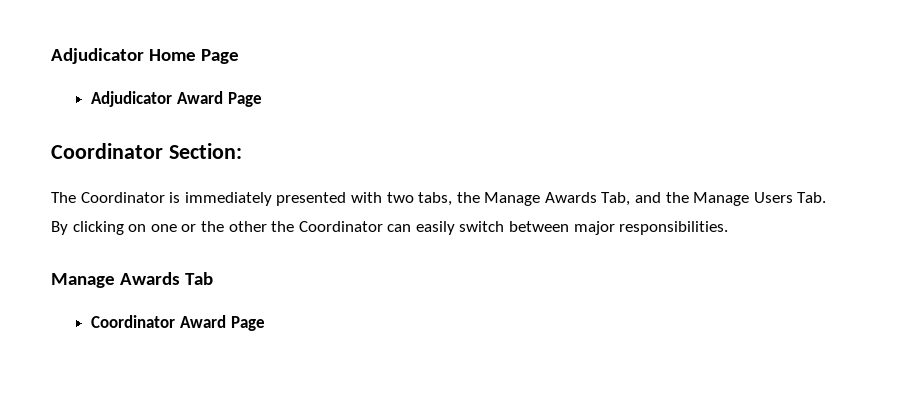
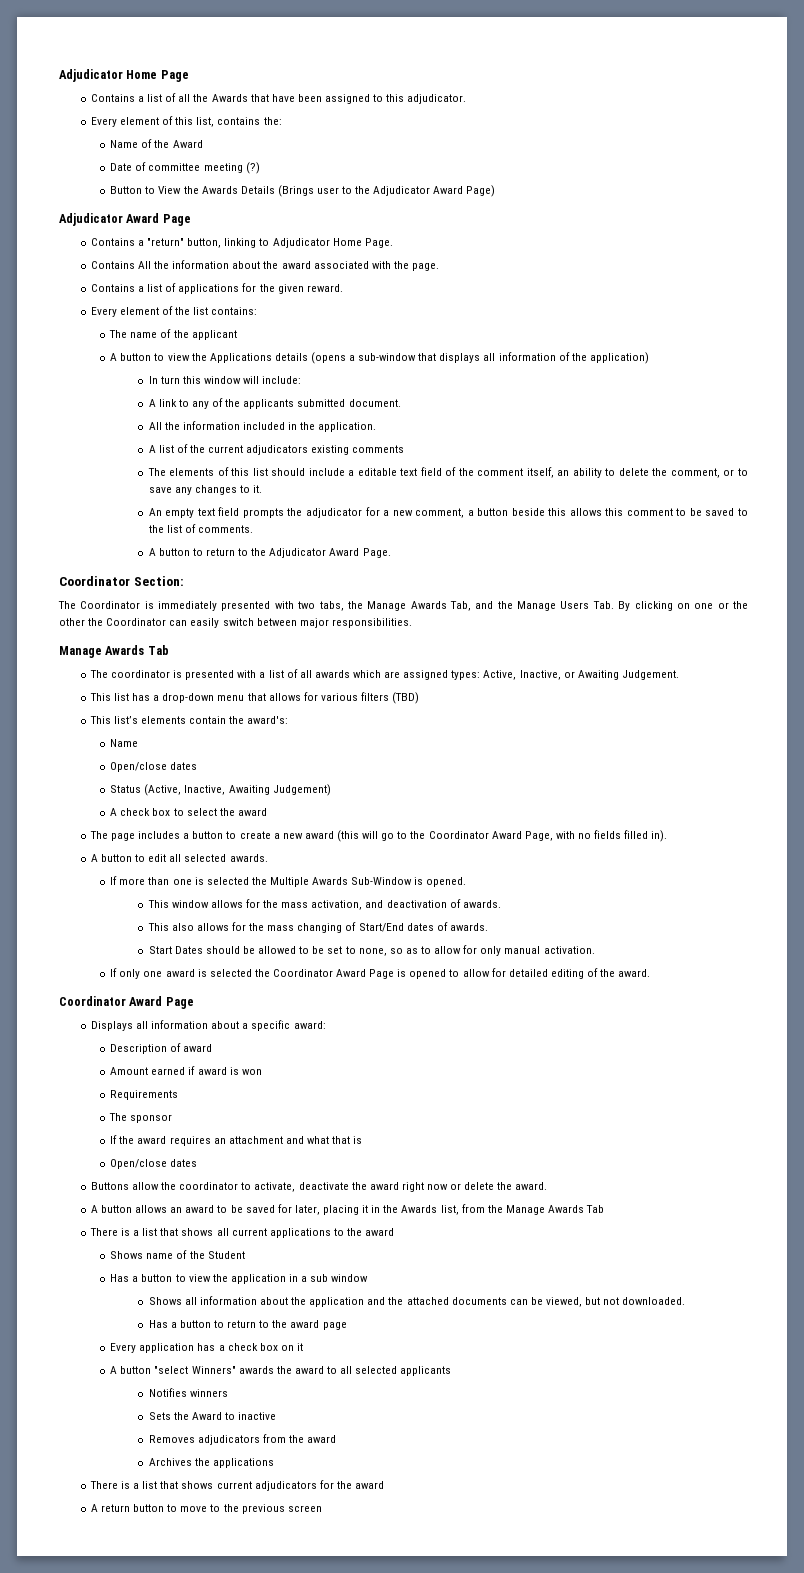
+ Contains a list of all the Awards that have been assigned to this adjudicator.
+ Every element of this list, contains the:
+ Name of the Award
+ Date of committee meeting (?)
+ Button to View the Awards Details (Brings user to the Adjudicator Award Page)
  Adjudicator Award Page
+ Contains a "return" button, linking to Adjudicator Home Page.
+ Contains All the information about the award associated with the page.
+ Contains a list of applications for the given reward.
+ Every element of the list contains:
+ The name of the applicant
+ A button to view the Applications details (opens a sub-window that displays all information of the application)
+ In turn this window will include:
+ A link to any of the applicants submitted document.
+ All the information included in the application.
+ A list of the current adjudicators existing comments
+ The elements of this list should include a editable text field of the comment itself, an ability to delete the comment, or to save any changes to it.
+ An empty text field prompts the adjudicator for a new comment, a button beside this allows this comment to be saved to the list of comments.
+ A button to return to the Adjudicator Award Page.
+ The coordinator is presented with a list of all awards which are assigned types: Active, Inactive, or Awaiting Judgement.
+ This list has a drop-down menu that allows for various filters (TBD)
+ This list’s elements contain the award's:
+ Name
+ Open/close dates
+ Status (Active, Inactive, Awaiting Judgement)
+ A check box to select the award
+ The page includes a button to create a new award (this will go to the Coordinator Award Page, with no fields filled in).
+ A button to edit all selected awards.
+ If more than one is selected the Multiple Awards Sub-Window is opened.
+ This window allows for the mass activation, and deactivation of awards.
+ This also allows for the mass changing of Start/End dates of awards.
+ Start Dates should be allowed to be set to none, so as to allow for only manual activation.
+ If only one award is selected the Coordinator Award Page is opened to allow for detailed editing of the award.
  Coordinator Award Page
+ Displays all information about a specific award:
+ Description of award
+ Amount earned if award is won
+ Requirements
+ The sponsor
+ If the award requires an attachment and what that is
+ Open/close dates
+ Buttons allow the coordinator to activate, deactivate the award right now or delete the award.
+ A button allows an award to be saved for later, placing it in the Awards list, from the Manage Awards Tab
+ There is a list that shows all current applications to the award
+ Shows name of the Student
+ Has a button to view the application in a sub window
+ Shows all information about the application and the attached documents can be viewed, but not downloaded.
+ Has a button to return to the award page
+ Every application has a check box on it
+ A button "select Winners" awards the award to all selected applicants
+ Notifies winners
+ Sets the Award to inactive
+ Removes adjudicators from the award
+ Archives the applications
+ There is a list that shows current adjudicators for the award
+ A return button to move to the previous screen

